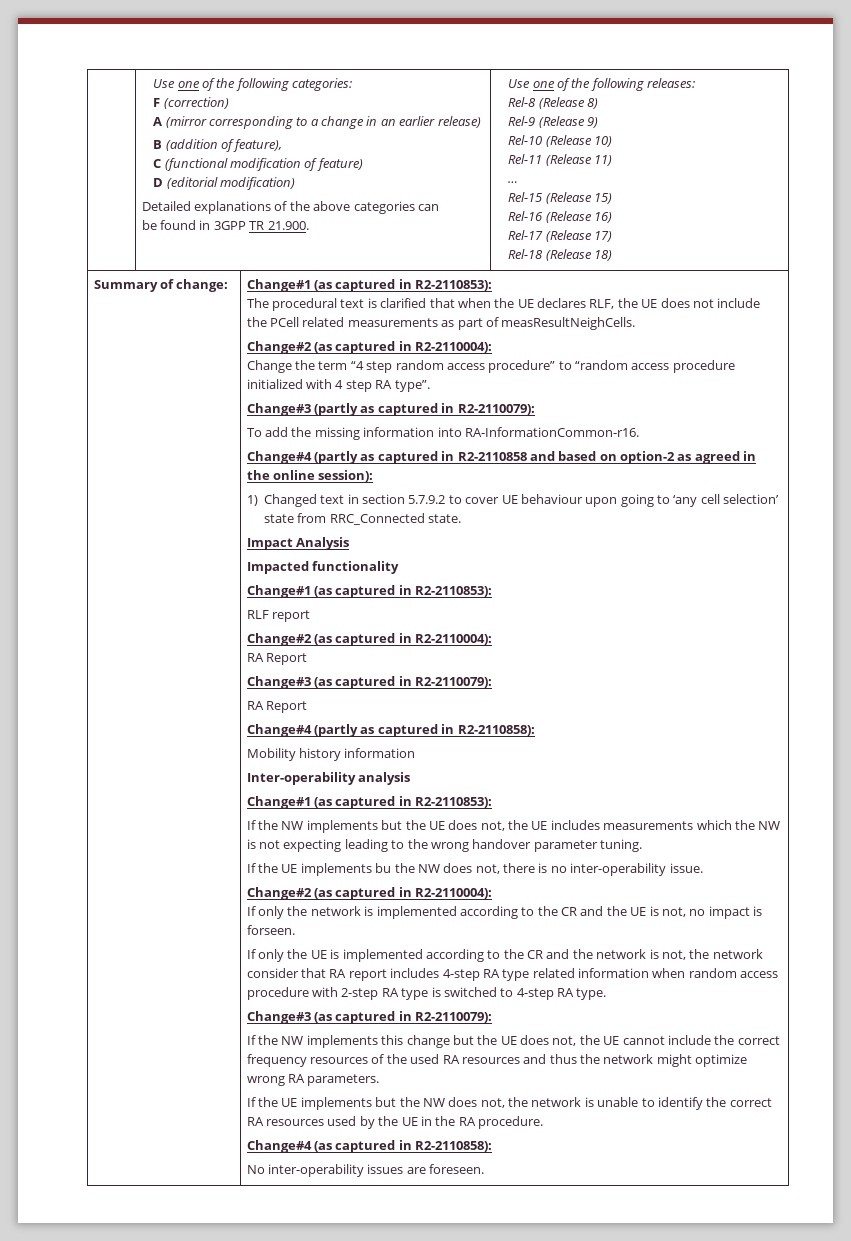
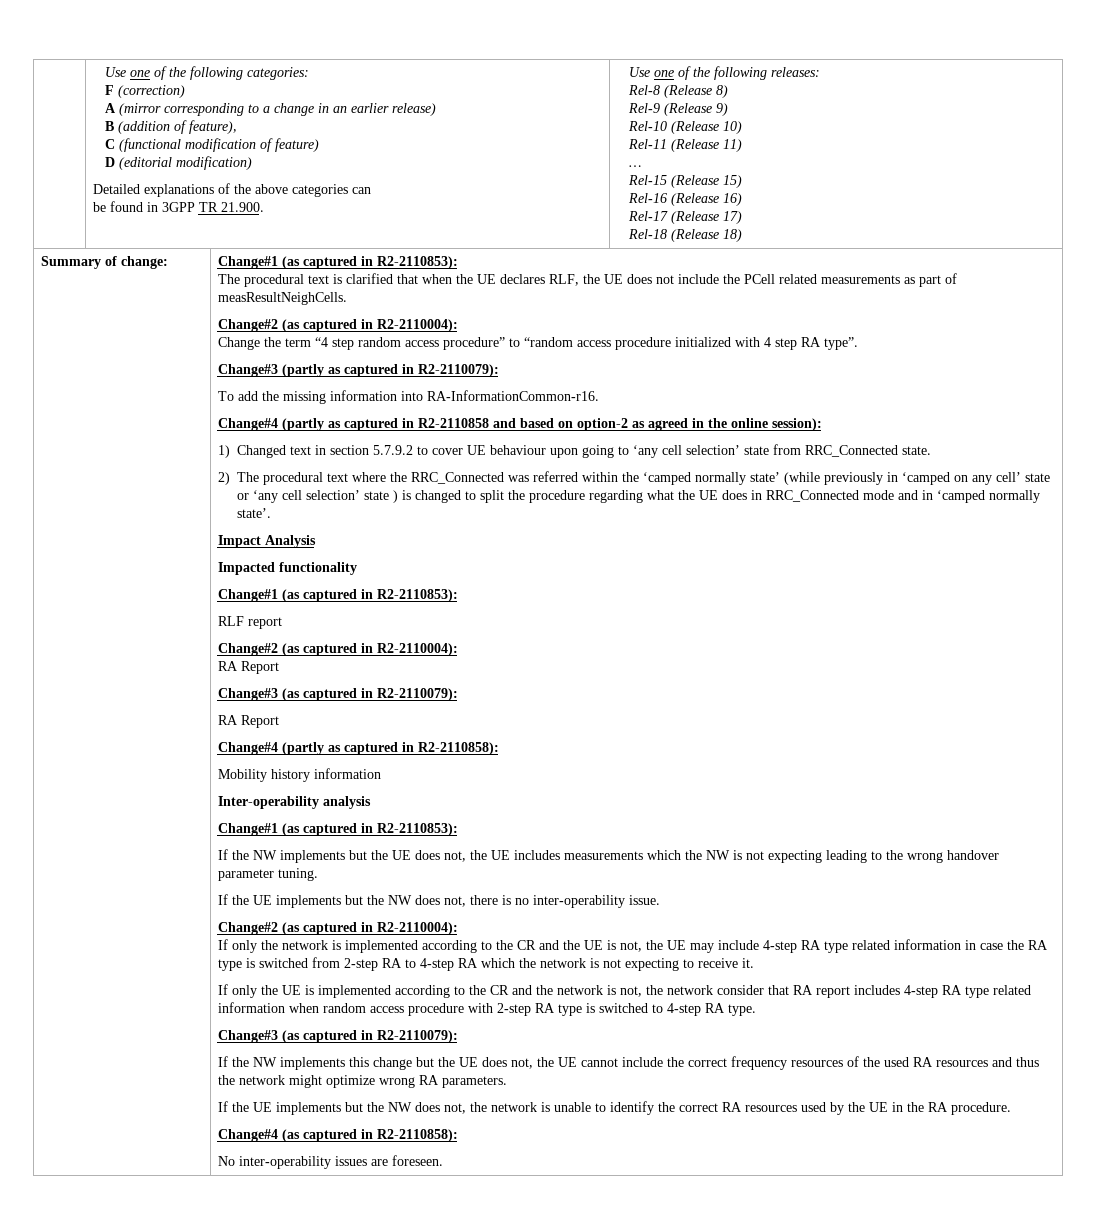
+ 2) The procedural text where the RRC_Connected was referred within the ‘camped normally state’ (while previously in ‘camped on any cell’ state or ‘any cell selection’ state ) is changed to split the procedure regarding what the UE does in RRC_Connected mode and in ‘camped normally state’.
- If the UE implements bu the NW does not, there is no inter-operability issue.
+ If the UE implements but the NW does not, there is no inter-operability issue.
- If only the network is implemented according to the CR and the UE is not, no impact is forseen.
+ If only the network is implemented according to the CR and the UE is not, the UE may include 4-step RA type related information in case the RA type is switched from 2-step RA to 4-step RA which the network is not expecting to receive it.

